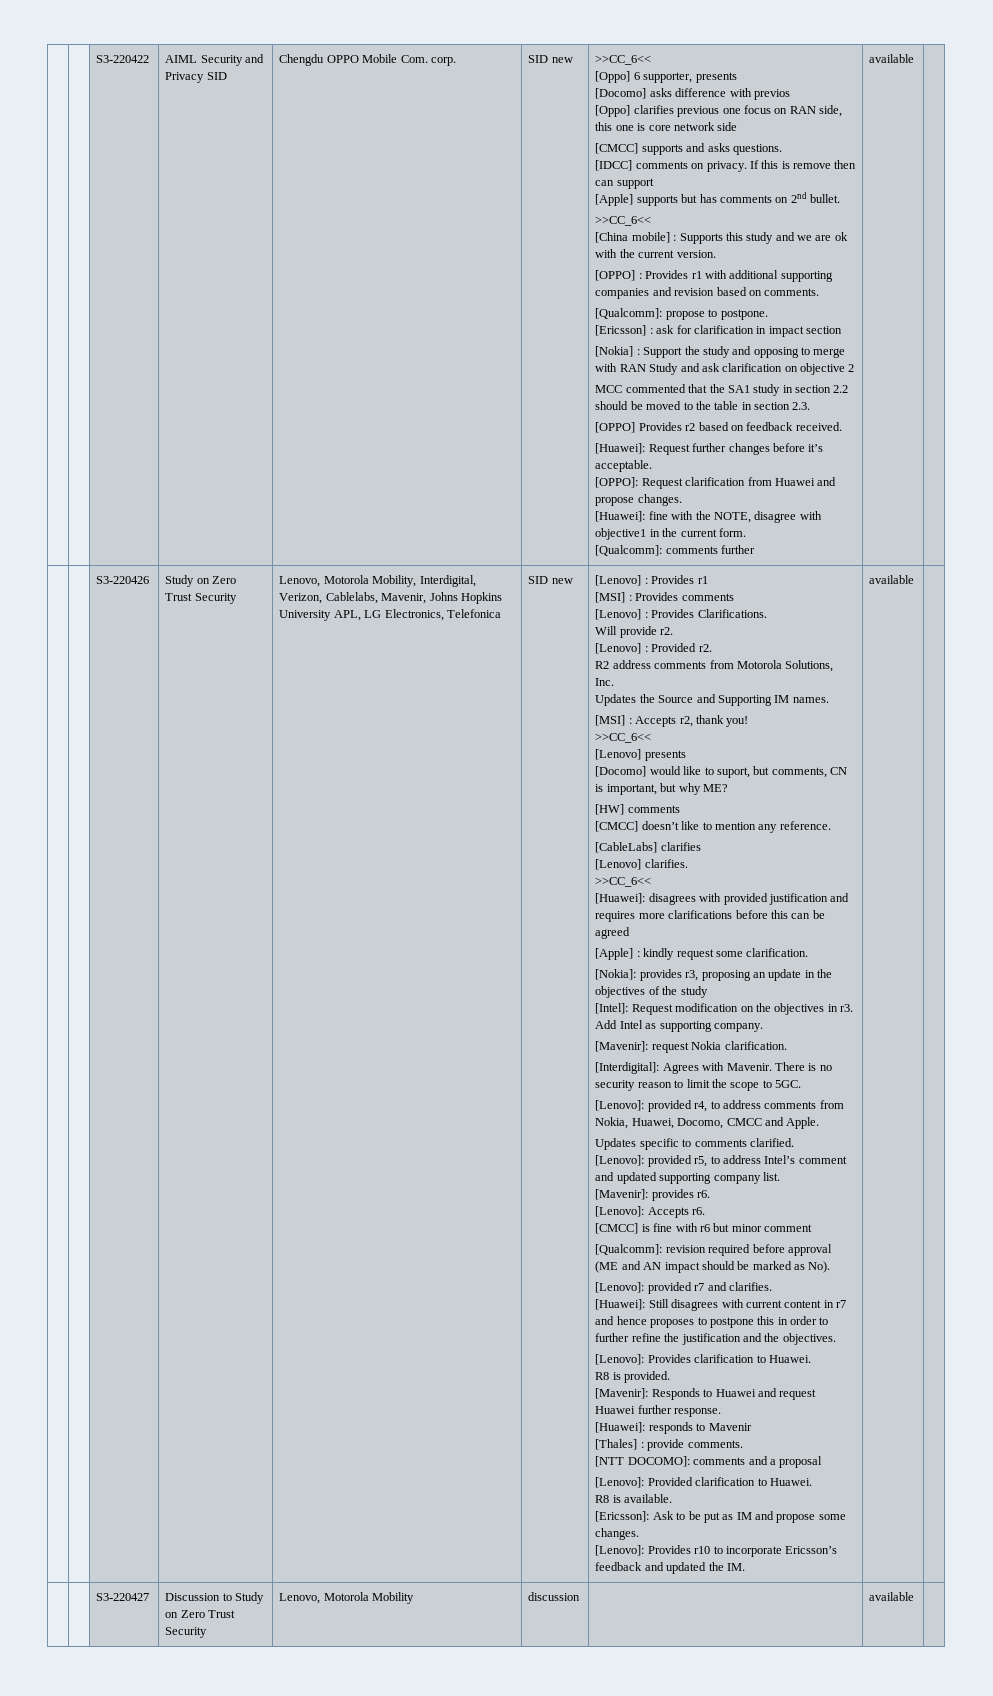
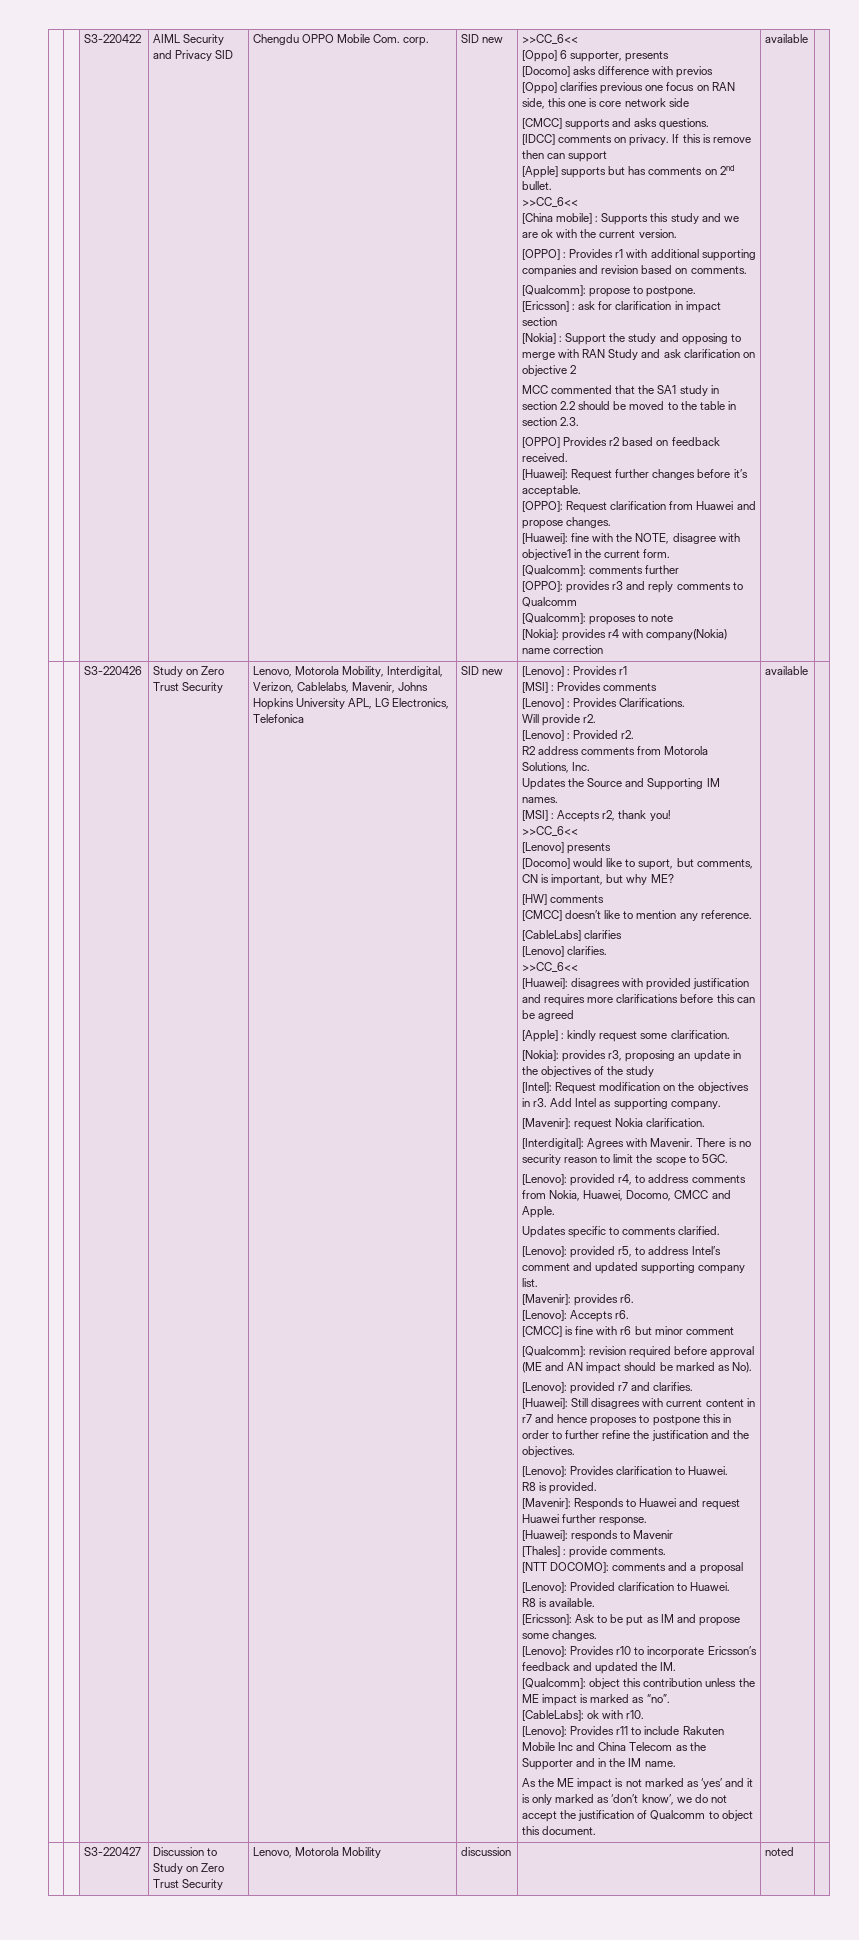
+ [OPPO]: provides r3 and reply comments to Qualcomm
+ [Qualcomm]: proposes to note
+ [Nokia]: provides r4 with company(Nokia) name correction
+ [Qualcomm]: object this contribution unless the ME impact is marked as “no”.
+ [CableLabs]: ok with r10.
+ [Lenovo]: Provides r11 to include Rakuten Mobile Inc and China Telecom as the Supporter and in the IM name.
+ As the ME impact is not marked as ‘yes’ and it is only marked as ‘don’t know’, we do not accept the justification of Qualcomm to object this document.
- | | S3-220427 | Discussion to Study on Zero Trust Security | Lenovo, Motorola Mobility | discussion | | available |
+ | | S3-220427 | Discussion to Study on Zero Trust Security | Lenovo, Motorola Mobility | discussion | | noted |

